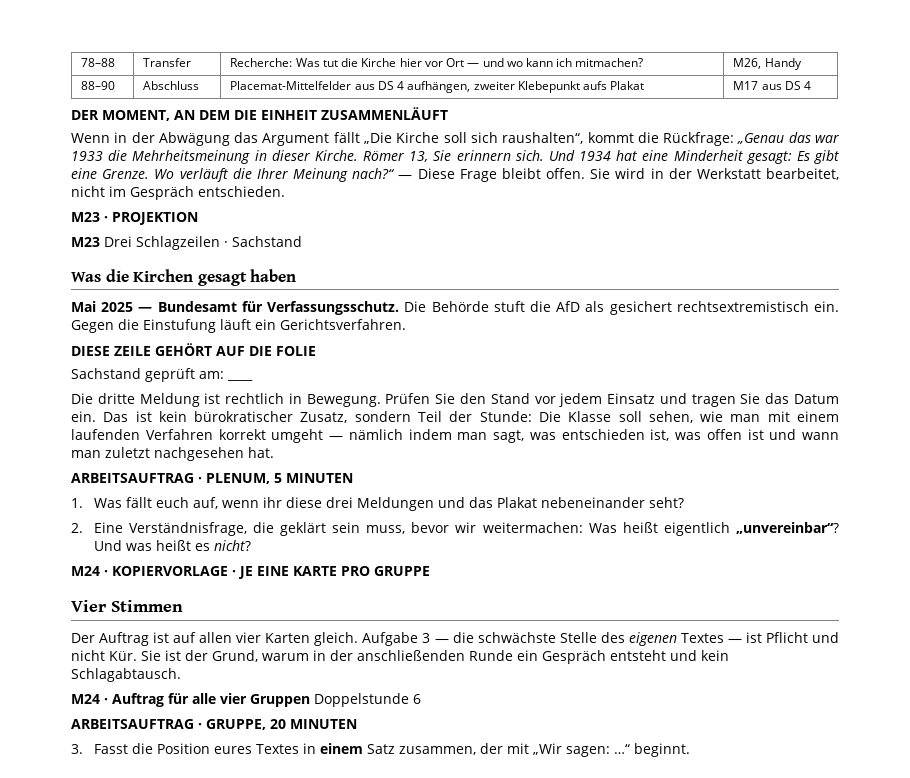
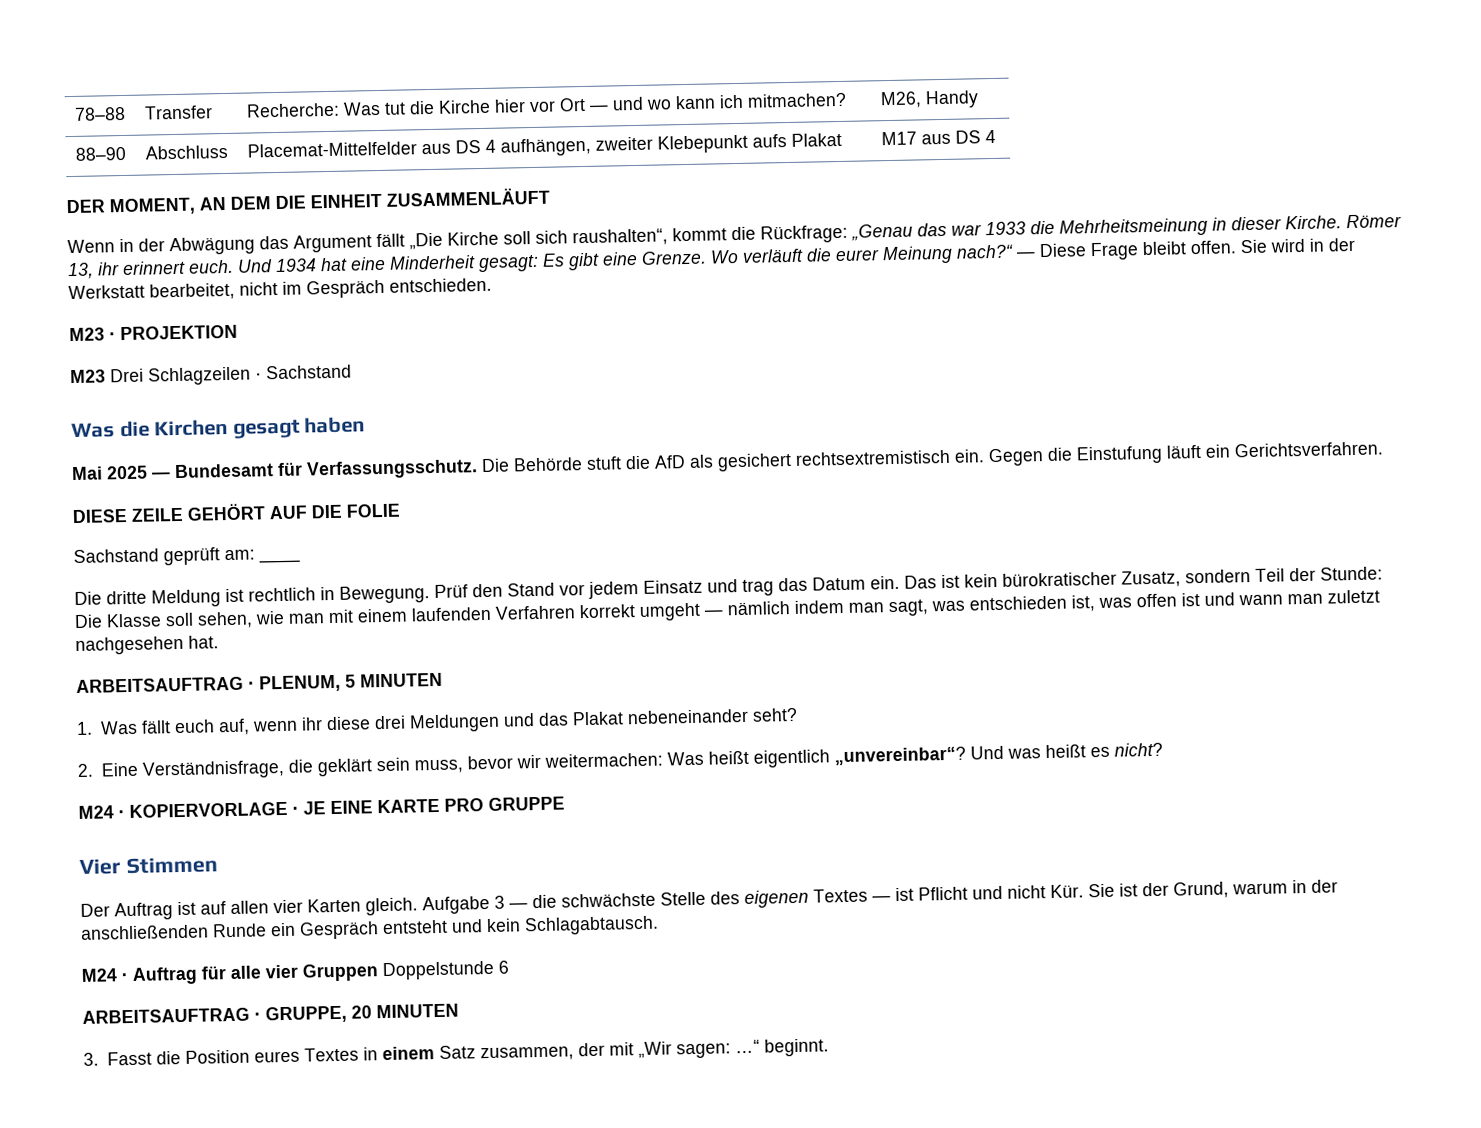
- Römer 13, Sie erinnern sich.
+ Römer 13, ihr erinnert euch.
- Wo verläuft die Ihrer Meinung nach?“ — Diese Frage bleibt offen.
+ Wo verläuft die eurer Meinung nach?“ — Diese Frage bleibt offen.
- Prüfen Sie den Stand vor jedem Einsatz und tragen Sie das Datum ein.
+ Prüf den Stand vor jedem Einsatz und trag das Datum ein.

